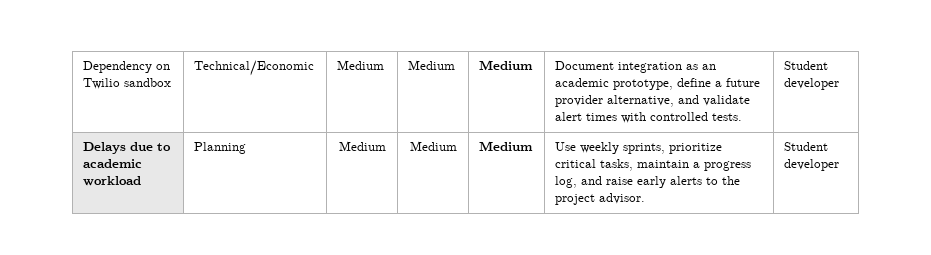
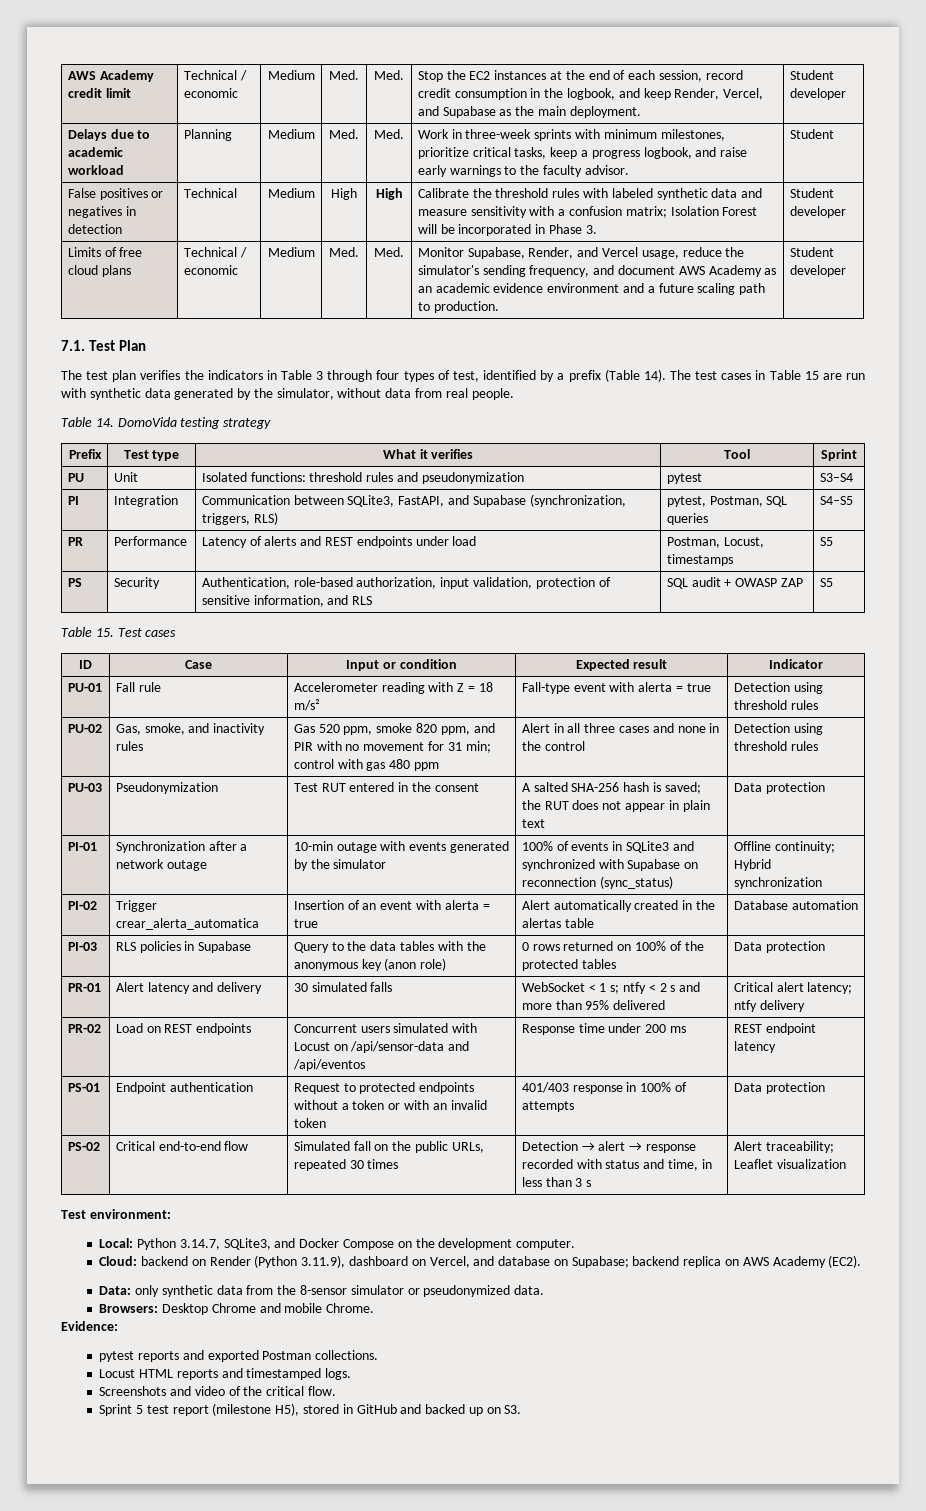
- Dependency on Twilio sandbox | Technical/Economic | Medium | Medium | Medium | Document integration as an academic prototype, define a future provider alternative, and validate alert times with controlled tests. | Student developer
+ AWS Academy credit limit | Technical / economic | Medium | Med. | Med. | Stop the EC2 instances at the end of each session, record credit consumption in the logbook, and keep Render, Vercel, and Supabase as the main deployment. | Student developer
- Delays due to academic workload | Planning | Medium | Medium | Medium | Use weekly sprints, prioritize critical tasks, maintain a progress log, and raise early alerts to the project advisor. | Student developer
+ Delays due to academic workload | Planning | Medium | Med. | Med. | Work in three-week sprints with minimum milestones, prioritize critical tasks, keep a progress logbook, and raise early warnings to the faculty advisor. | Student
+ False positives or negatives in detection | Technical | Medium | High | High | Calibrate the threshold rules with labeled synthetic data and measure sensitivity with a confusion matrix; Isolation Forest will be incorporated in Phase 3. | Student developer
+ Limits of free cloud plans | Technical / economic | Medium | Med. | Med. | Monitor Supabase, Render, and Vercel usage, reduce the simulator's sending frequency, and document AWS Academy as an academic evidence environment and a future scaling path to production. | Student developer
+ 7.1. Test Plan
+ The test plan verifies the indicators in Table 3 through four types of test, identified by a prefix (Table 14). The test cases in Table 15 are run with synthetic data generated by the simulator, without data from real people.
+ Table 14. DomoVida testing strategy
+ Prefix | Test type | What it verifies | Tool | Sprint
+ PU | Unit | Isolated functions: threshold rules and pseudonymization | pytest | S3–S4
+ PI | Integration | Communication between SQLite3, FastAPI, and Supabase (synchronization, triggers, RLS) | pytest, Postman, SQL queries | S4–S5
+ PR | Performance | Latency of alerts and REST endpoints under load | Postman, Locust, timestamps | S5
+ PS | Security | Authentication, role-based authorization, input validation, protection of sensitive information, and RLS | SQL audit + OWASP ZAP | S5
+ Table 15. Test cases
+ ID | Case | Input or condition | Expected result | Indicator
+ PU-01 | Fall rule | Accelerometer reading with Z = 18 m/s² | Fall-type event with alerta = true | Detection using threshold rules
+ PU-02 | Gas, smoke, and inactivity rules | Gas 520 ppm, smoke 820 ppm, and PIR with no movement for 31 min; control with gas 480 ppm | Alert in all three cases and none in the control | Detection using threshold rules
+ PU-03 | Pseudonymization | Test RUT entered in the consent | A salted SHA-256 hash is saved; the RUT does not appear in plain text | Data protection
+ PI-01 | Synchronization after a network outage | 10-min outage with events generated by the simulator | 100% of events in SQLite3 and synchronized with Supabase on reconnection (sync_status) | Offline continuity; Hybrid synchronization
+ PI-02 | Trigger crear_alerta_automatica | Insertion of an event with alerta = true | Alert automatically created in the alertas table | Database automation
+ PI-03 | RLS policies in Supabase | Query to the data tables with the anonymous key (anon role) | 0 rows returned on 100% of the protected tables | Data protection
+ PR-01 | Alert latency and delivery | 30 simulated falls | WebSocket < 1 s; ntfy < 2 s and more than 95% delivered | Critical alert latency; ntfy delivery
+ PR-02 | Load on REST endpoints | Concurrent users simulated with Locust on /api/sensor-data and /api/eventos | Response time under 200 ms | REST endpoint latency
+ PS-01 | Endpoint authentication | Request to protected endpoints without a token or with an invalid token | 401/403 response in 100% of attempts | Data protection
+ PS-02 | Critical end-to-end flow | Simulated fall on the public URLs, repeated 30 times | Detection → alert → response recorded with status and time, in less than 3 s | Alert traceability; Leaflet visualization
+ Test environment:
+ Local: Python 3.14.7, SQLite3, and Docker Compose on the development computer.
+ Cloud: backend on Render (Python 3.11.9), dashboard on Vercel, and database on Supabase; backend replica on AWS Academy (EC2).
+ Data: only synthetic data from the 8-sensor simulator or pseudonymized data.
+ Browsers: Desktop Chrome and mobile Chrome.
+ Evidence:
+ pytest reports and exported Postman collections.
+ Locust HTML reports and timestamped logs.
+ Screenshots and video of the critical flow.
+ Sprint 5 test report (milestone H5), stored in GitHub and backed up on S3.

